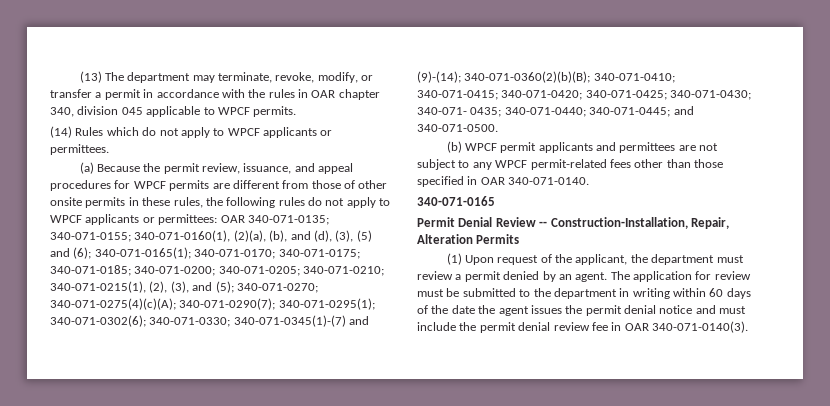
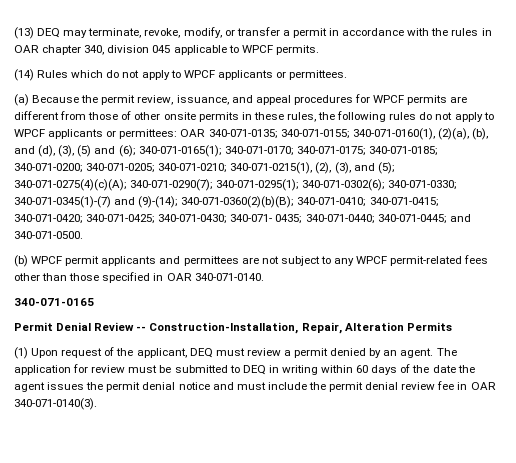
- (13) The department may terminate, revoke, modify, or transfer a permit in accordance with the rules in OAR chapter 340, division 045 applicable to WPCF permits.
+ (13) DEQ may terminate, revoke, modify, or transfer a permit in accordance with the rules in OAR chapter 340, division 045 applicable to WPCF permits.
- 340-071-0270;
- (1) Upon request of the applicant, the department must review a permit denied by an agent.
+ (1) Upon request of the applicant, DEQ must review a permit denied by an agent.
- The application for review must be submitted to the department in writing within 60 days of the date the agent issues the permit denial notice and must include the permit denial review fee in OAR 340-071-0140(3).
+ The application for review must be submitted to DEQ in writing within 60 days of the date the agent issues the permit denial notice and must include the permit denial review fee in OAR 340-071-0140(3).

